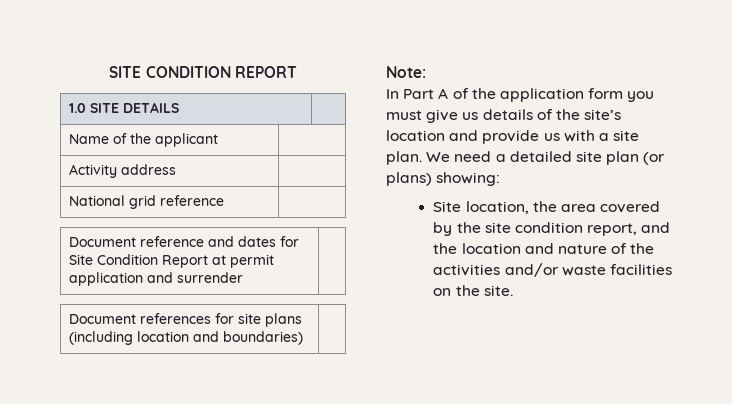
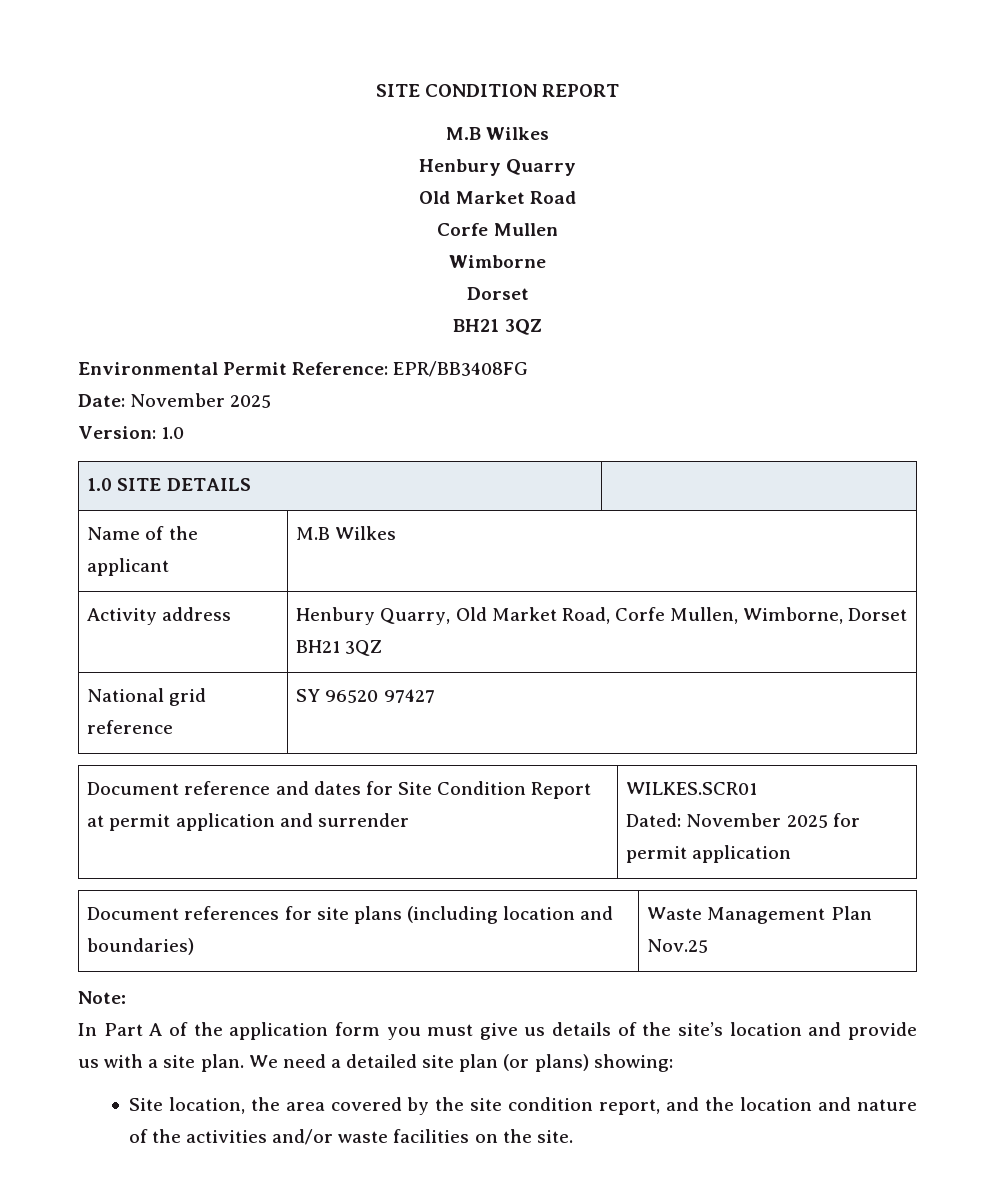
  SITE CONDITION REPORT
+ M.B Wilkes
+ Henbury Quarry
+ Old Market Road
+ Corfe Mullen
+ Wimborne
+ Dorset
+ BH21 3QZ
+ Environmental Permit Reference: EPR/BB3408FG
+ Date: November 2025
+ Version: 1.0
- Name of the applicant |
+ Name of the applicant | M.B Wilkes
- Activity address |
+ Activity address | Henbury Quarry, Old Market Road, Corfe Mullen, Wimborne, Dorset BH21 3QZ
- National grid reference |
+ National grid reference | SY 96520 97427
- Document reference and dates for Site Condition Report at permit application and surrender |
+ Document reference and dates for Site Condition Report at permit application and surrender | WILKES.SCR01
+ Dated: November 2025 for permit application
- Document references for site plans (including location and boundaries) |
+ Document references for site plans (including location and boundaries) | Waste Management Plan Nov.25

